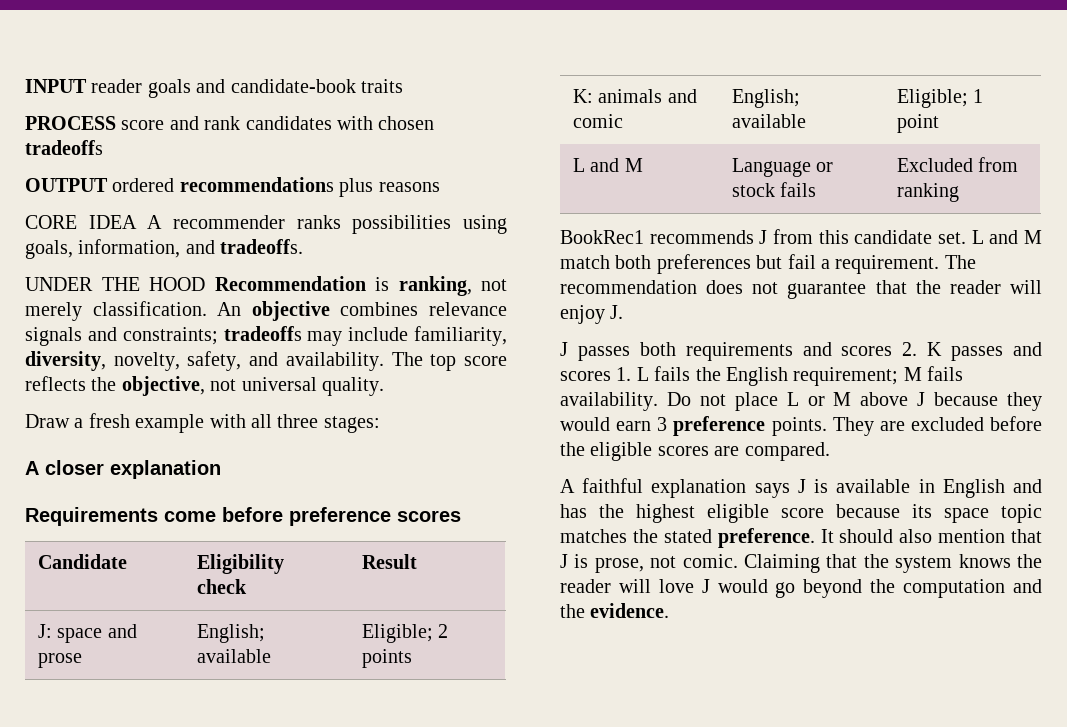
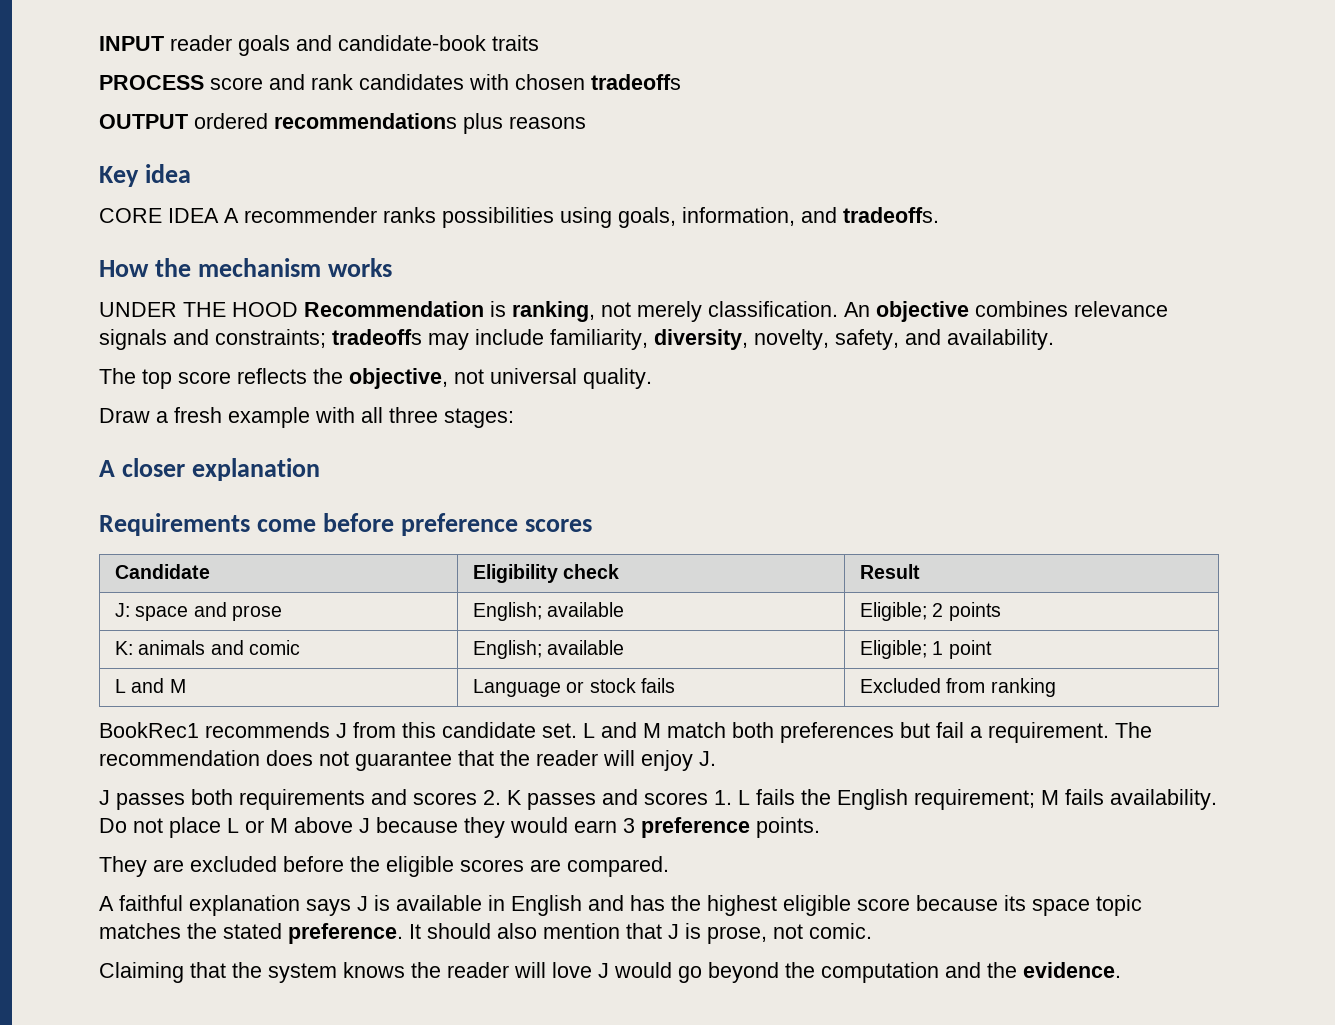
+ Key idea
+ How the mechanism works
- An objective combines relevance signals and constraints; tradeoffs may include familiarity, diversity, novelty, safety, and availability. The top score reflects the objective, not universal quality.
+ An objective combines relevance signals and constraints; tradeoffs may include familiarity, diversity, novelty, safety, and availability.
+ The top score reflects the objective, not universal quality.
- Do not place L or M above J because they would earn 3 preference points. They are excluded before the eligible scores are compared.
+ Do not place L or M above J because they would earn 3 preference points.
+ They are excluded before the eligible scores are compared.
- It should also mention that J is prose, not comic. Claiming that the system knows the reader will love J would go beyond the computation and the evidence.
+ It should also mention that J is prose, not comic.
+ Claiming that the system knows the reader will love J would go beyond the computation and the evidence.

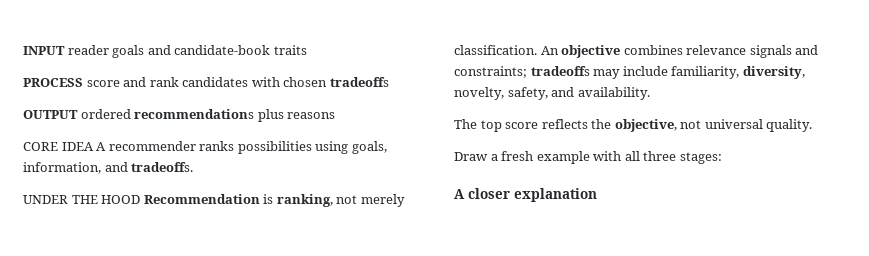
- Key idea
- How the mechanism works
- Requirements come before preference scores
- Candidate | Eligibility check | Result
- J: space and prose | English; available | Eligible; 2 points
- K: animals and comic | English; available | Eligible; 1 point
- L and M | Language or stock fails | Excluded from ranking
- BookRec1 recommends J from this candidate set. L and M match both preferences but fail a requirement. The recommendation does not guarantee that the reader will enjoy J.
- J passes both requirements and scores 2. K passes and scores 1. L fails the English requirement; M fails availability. Do not place L or M above J because they would earn 3 preference points.
- They are excluded before the eligible scores are compared.
- A faithful explanation says J is available in English and has the highest eligible score because its space topic matches the stated preference. It should also mention that J is prose, not comic.
- Claiming that the system knows the reader will love J would go beyond the computation and the evidence.

